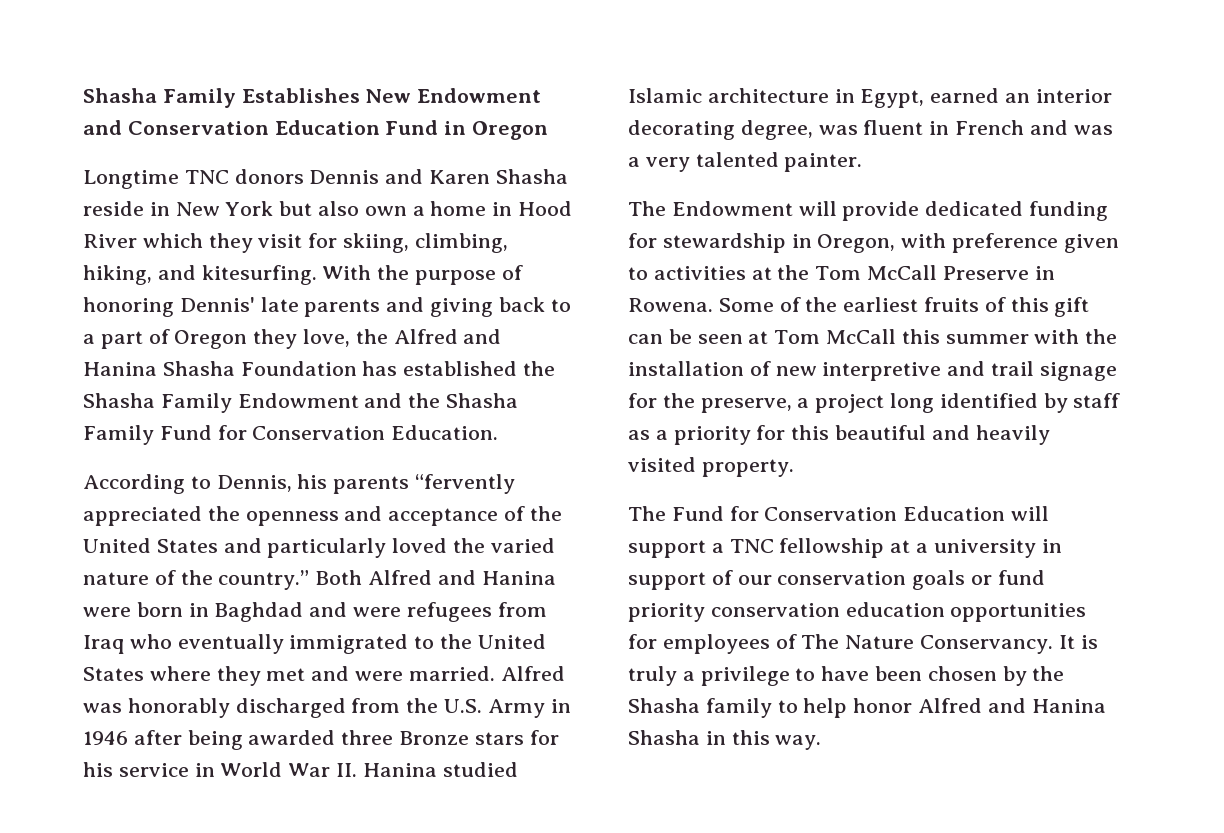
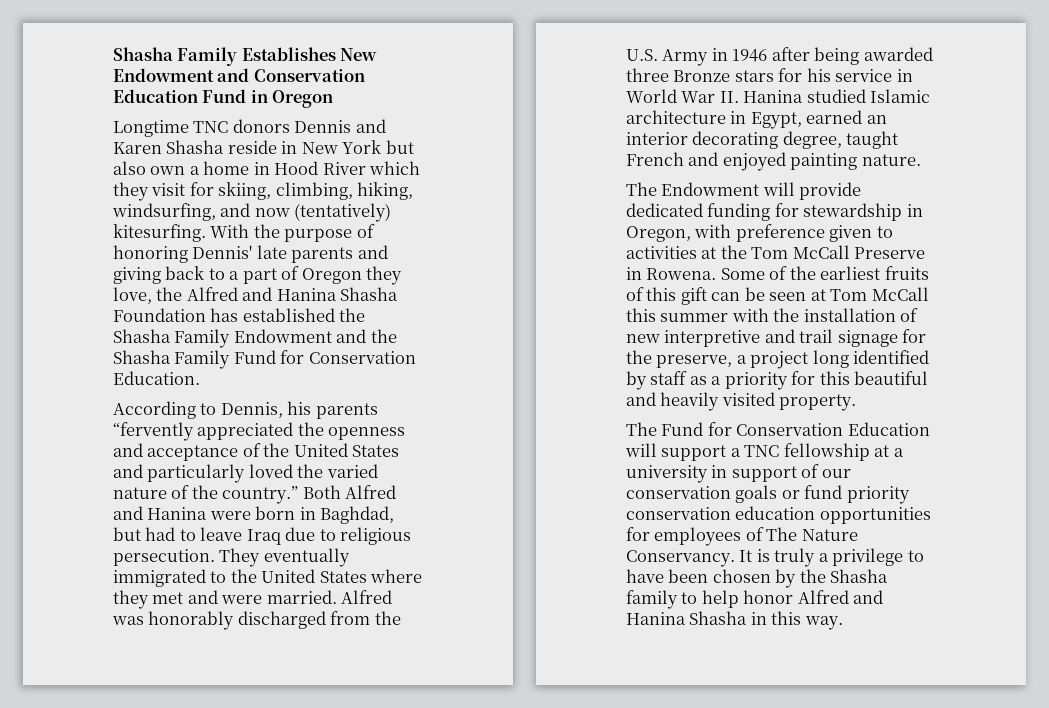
- Longtime TNC donors Dennis and Karen Shasha reside in New York but also own a home in Hood River which they visit for skiing, climbing, hiking, and kitesurfing.
+ Longtime TNC donors Dennis and Karen Shasha reside in New York but also own a home in Hood River which they visit for skiing, climbing, hiking, windsurfing, and now (tentatively) kitesurfing.
- Both Alfred and Hanina were born in Baghdad and were refugees from Iraq who eventually immigrated to the United States where they met and were married.
+ Both Alfred and Hanina were born in Baghdad, but had to leave Iraq due to religious persecution. They eventually immigrated to the United States where they met and were married.
- Alfred was honorably discharged from the U.S. Army in 1946 after being awarded three Bronze stars for his service in World War II. Hanina studied Islamic architecture in Egypt, earned an interior decorating degree, was fluent in French and was a very talented painter.
+ Alfred was honorably discharged from the U.S. Army in 1946 after being awarded three Bronze stars for his service in World War II. Hanina studied Islamic architecture in Egypt, earned an interior decorating degree, taught French and enjoyed painting nature.

